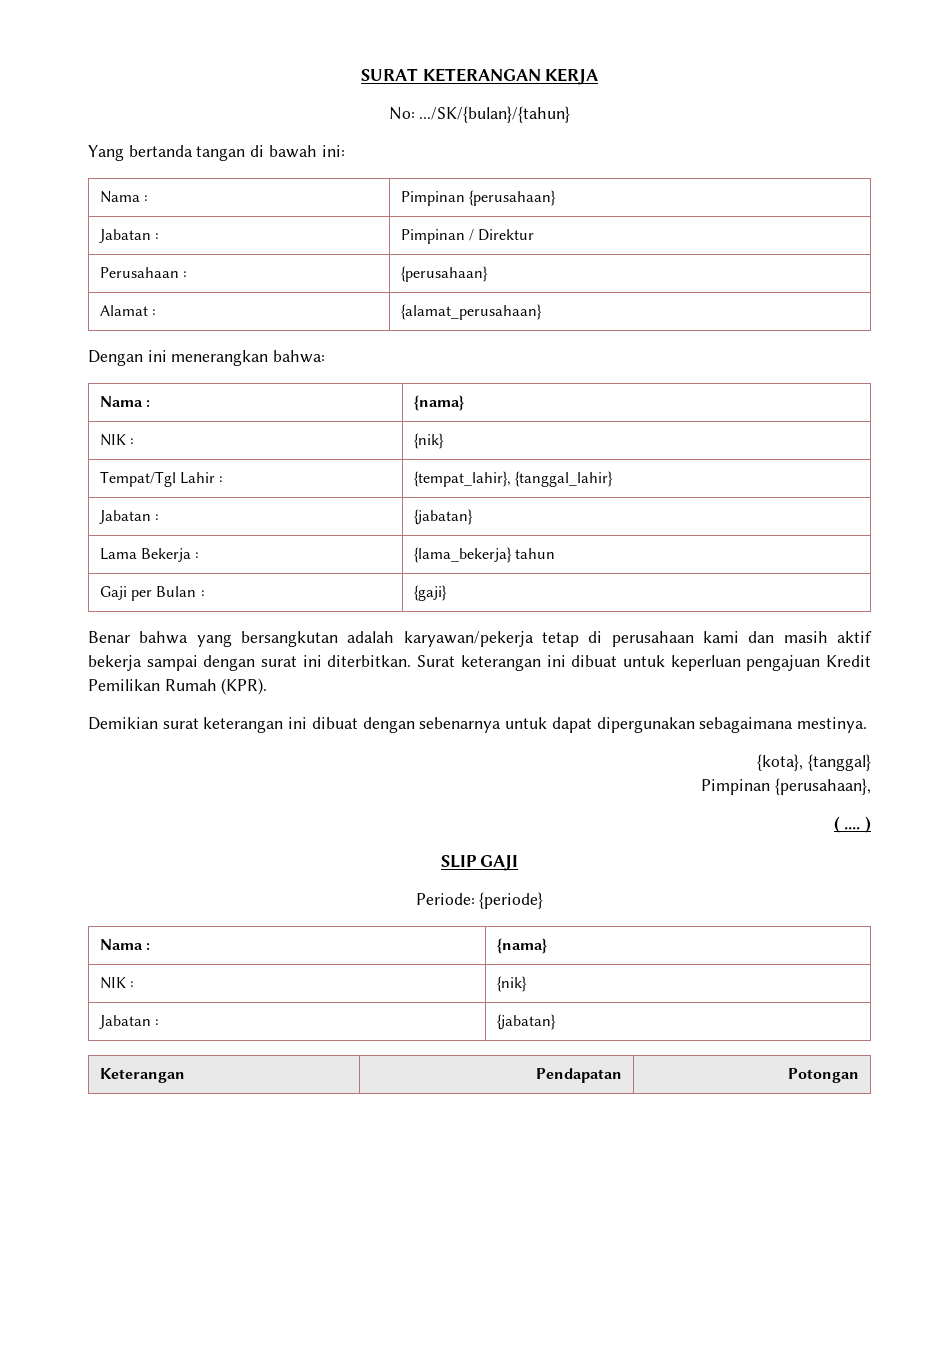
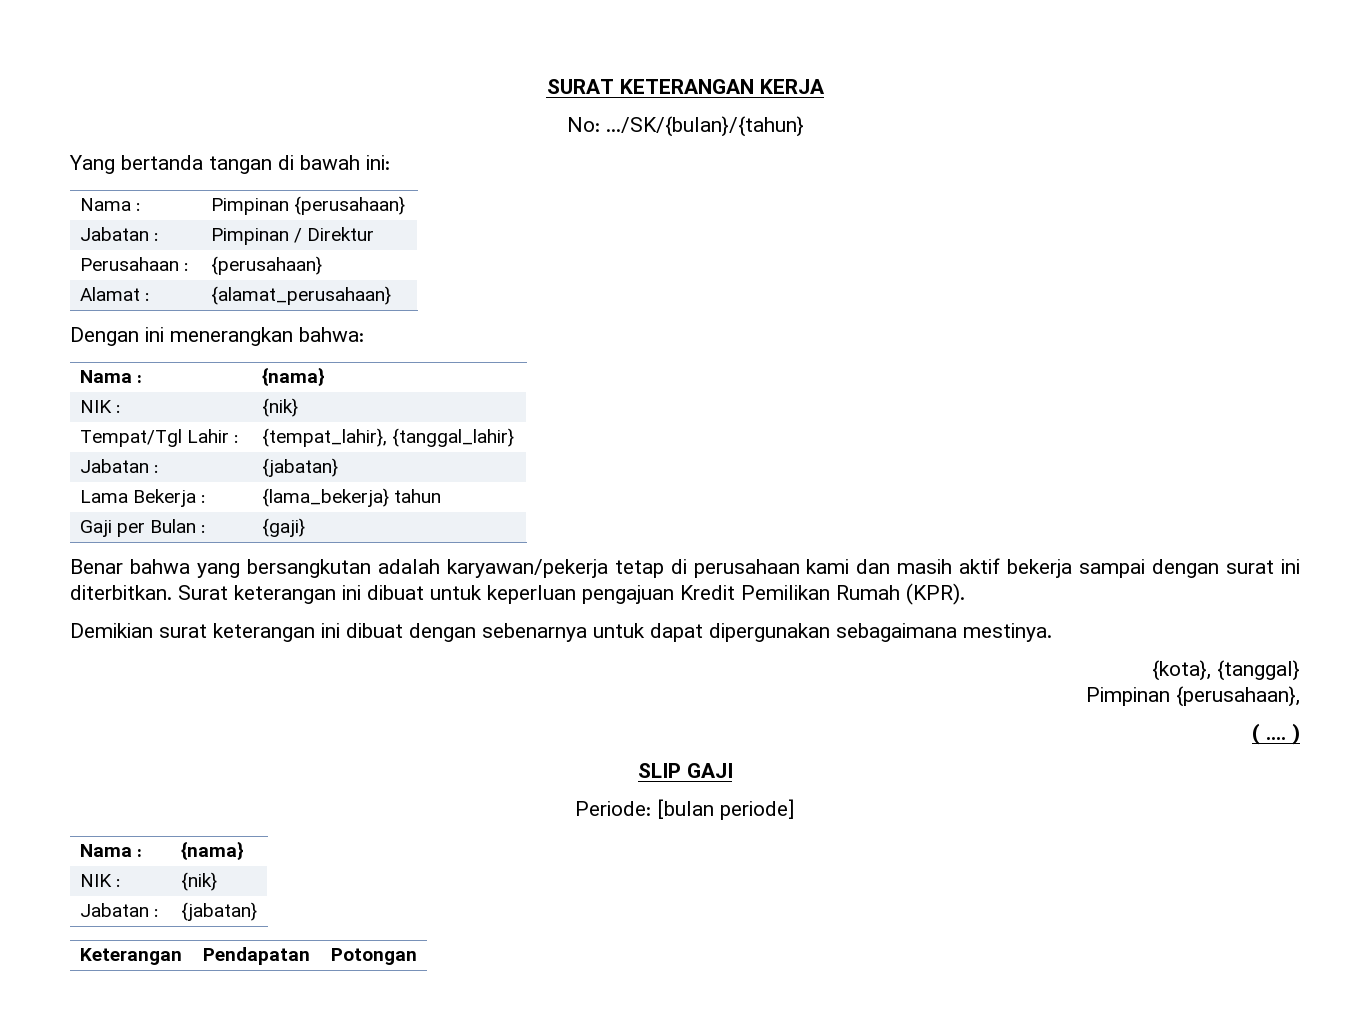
- Periode: {periode}
+ Periode: [bulan periode]

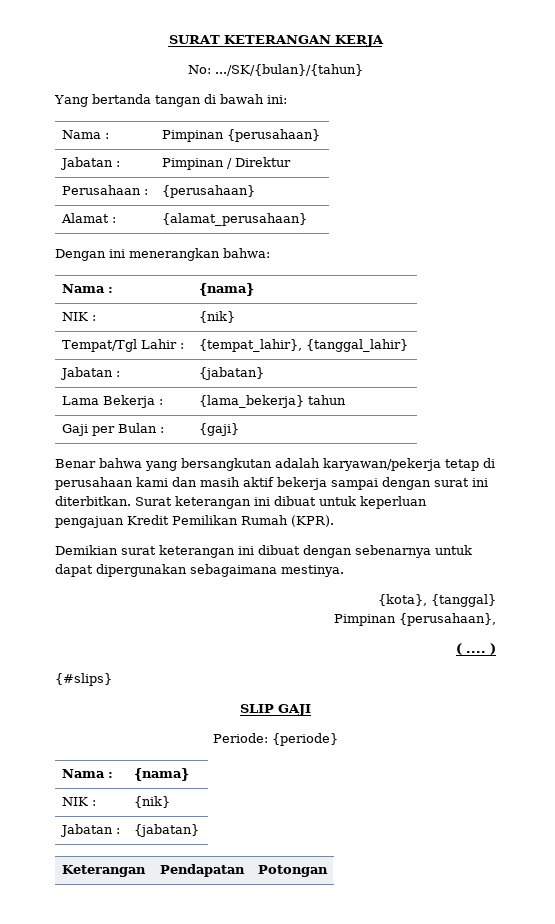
+ {#slips}
- Periode: [bulan periode]
+ Periode: {periode}

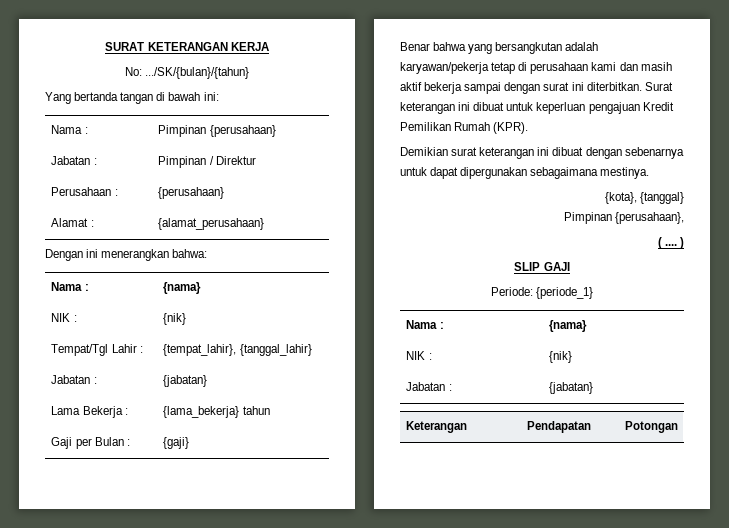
- {#slips}
- Periode: {periode}
+ Periode: {periode_1}

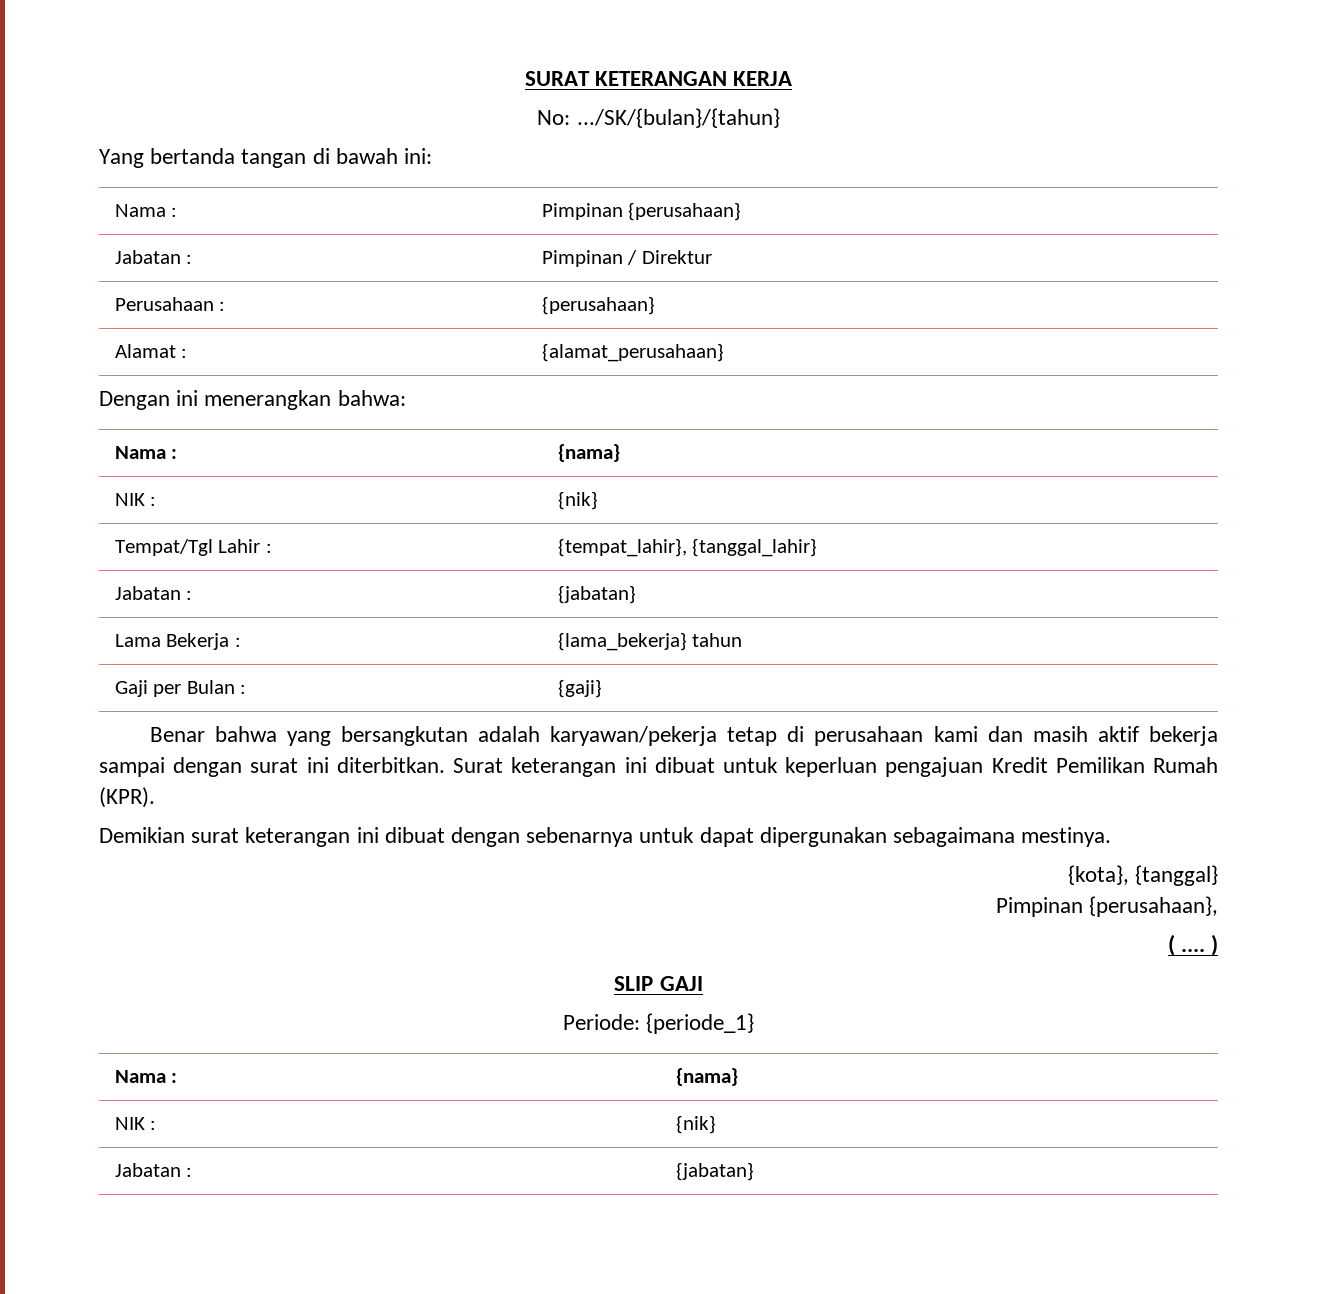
- Keterangan | Pendapatan | Potongan

